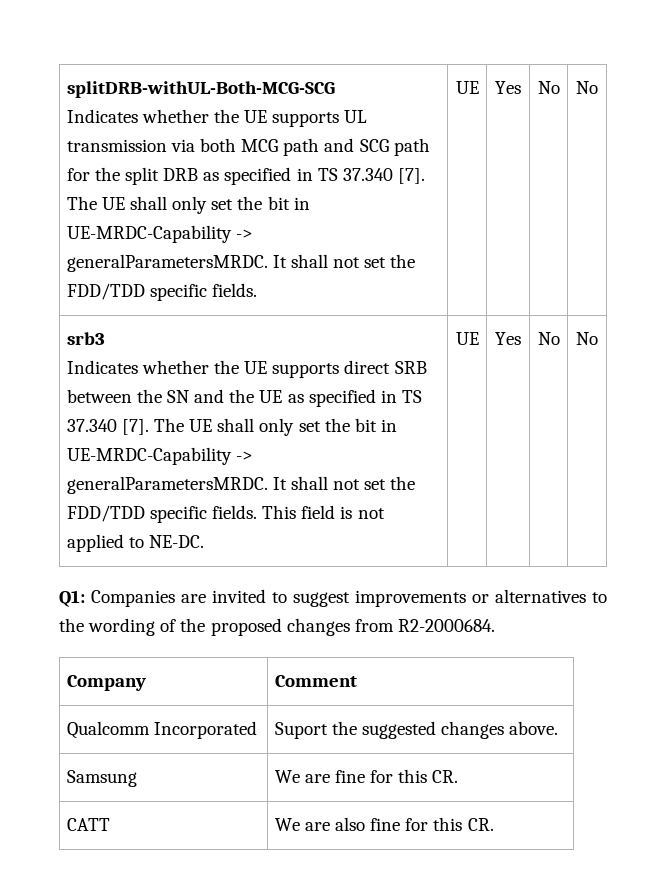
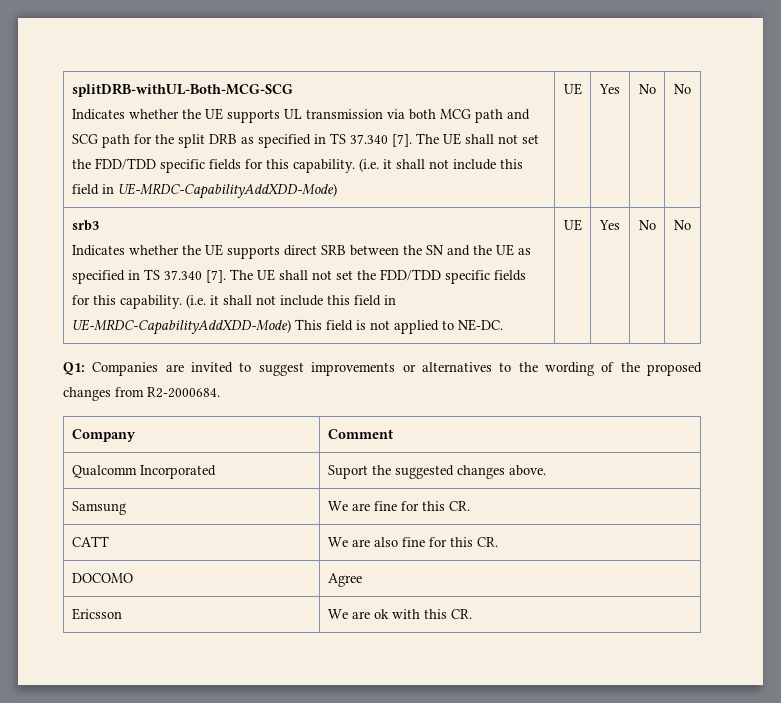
- Indicates whether the UE supports UL transmission via both MCG path and SCG path for the split DRB as specified in TS 37.340 [7]. The UE shall only set the bit in UE-MRDC-Capability -> generalParametersMRDC. It shall not set the FDD/TDD specific fields.
+ Indicates whether the UE supports UL transmission via both MCG path and SCG path for the split DRB as specified in TS 37.340 [7]. The UE shall not set the FDD/TDD specific fields for this capability. (i.e. it shall not include this field in UE-MRDC-CapabilityAddXDD-Mode)
- The UE shall only set the bit in UE-MRDC-Capability -> generalParametersMRDC. It shall not set the FDD/TDD specific fields. This field is not applied to NE-DC.
+ The UE shall not set the FDD/TDD specific fields for this capability. (i.e. it shall not include this field in UE-MRDC-CapabilityAddXDD-Mode) This field is not applied to NE-DC.
+ DOCOMO | Agree
+ Ericsson | We are ok with this CR.

